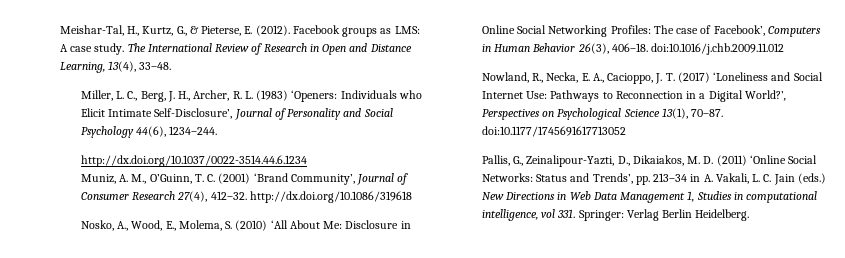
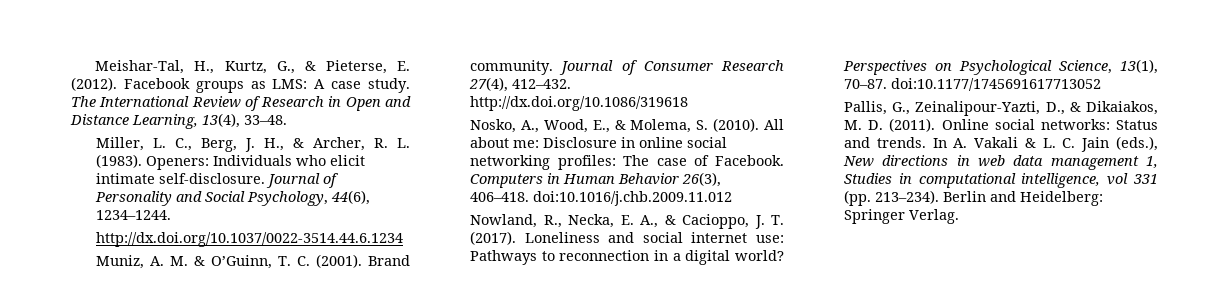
- Miller, L. C., Berg, J. H., Archer, R. L. (1983) ‘Openers: Individuals who Elicit Intimate Self-Disclosure’, Journal of Personality and Social Psychology 44(6), 1234–244.
+ Miller, L. C., Berg, J. H., & Archer, R. L. (1983). Openers: Individuals who elicit intimate self-disclosure. Journal of Personality and Social Psychology, 44(6), 1234–1244.
- Muniz, A. M., O’Guinn, T. C. (2001) ‘Brand Community’, Journal of Consumer Research 27(4), 412–32. http://dx.doi.org/10.1086/319618
+ Muniz, A. M. & O’Guinn, T. C. (2001). Brand community. Journal of Consumer Research 27(4), 412–432. http://dx.doi.org/10.1086/319618
- Nosko, A., Wood, E., Molema, S. (2010) ‘All About Me: Disclosure in Online Social Networking Profiles: The case of Facebook’, Computers in Human Behavior 26(3), 406–18. doi:10.1016/j.chb.2009.11.012
+ Nosko, A., Wood, E., & Molema, S. (2010). All about me: Disclosure in online social networking profiles: The case of Facebook. Computers in Human Behavior 26(3), 406–418. doi:10.1016/j.chb.2009.11.012
- Nowland, R., Necka, E. A., Cacioppo, J. T. (2017) ‘Loneliness and Social Internet Use: Pathways to Reconnection in a Digital World?’, Perspectives on Psychological Science 13(1), 70–87. doi:10.1177/1745691617713052
+ Nowland, R., Necka, E. A., & Cacioppo, J. T. (2017). Loneliness and social internet use: Pathways to reconnection in a digital world? Perspectives on Psychological Science, 13(1), 70–87. doi:10.1177/1745691617713052
- Pallis, G., Zeinalipour-Yazti, D., Dikaiakos, M. D. (2011) ‘Online Social Networks: Status and Trends’, pp. 213–34 in A. Vakali, L. C. Jain (eds.) New Directions in Web Data Management 1, Studies in computational intelligence, vol 331. Springer: Verlag Berlin Heidelberg.
+ Pallis, G., Zeinalipour-Yazti, D., & Dikaiakos, M. D. (2011). Online social networks: Status and trends. In A. Vakali & L. C. Jain (eds.), New directions in web data management 1, Studies in computational intelligence, vol 331 (pp. 213–234). Berlin and Heidelberg: Springer Verlag.

